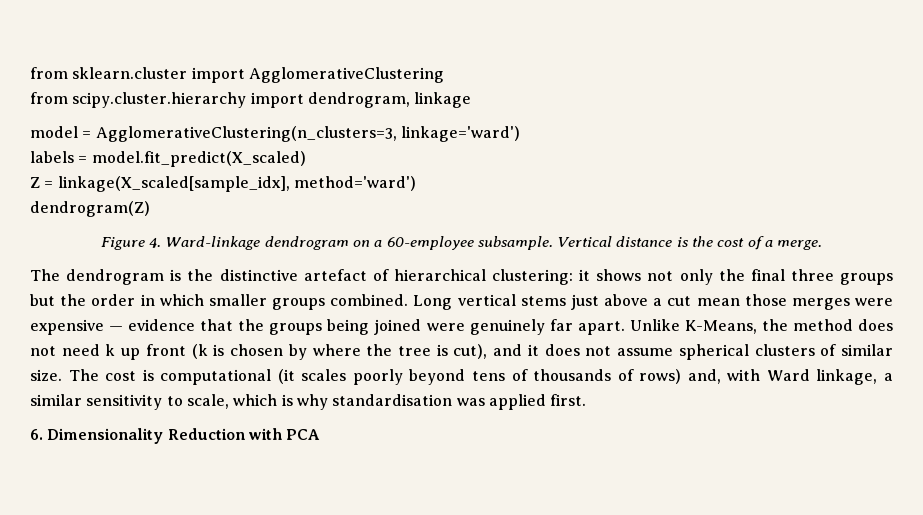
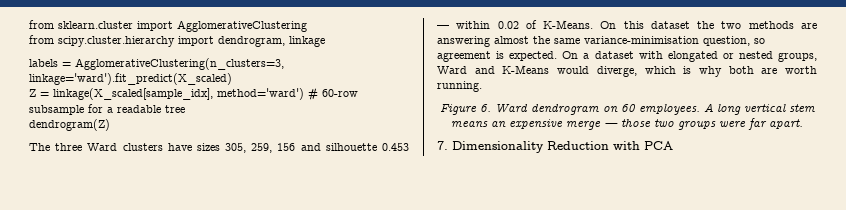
- model = AgglomerativeClustering(n_clusters=3, linkage='ward')
- labels = model.fit_predict(X_scaled)
+ labels = AgglomerativeClustering(n_clusters=3, linkage='ward').fit_predict(X_scaled)
- Z = linkage(X_scaled[sample_idx], method='ward')
+ Z = linkage(X_scaled[sample_idx], method='ward') # 60-row subsample for a readable tree
  dendrogram(Z)
- Figure 4. Ward-linkage dendrogram on a 60-employee subsample. Vertical distance is the cost of a merge.
- The dendrogram is the distinctive artefact of hierarchical clustering: it shows not only the final three groups but the order in which smaller groups combined. Long vertical stems just above a cut mean those merges were expensive — evidence that the groups being joined were genuinely far apart. Unlike K-Means, the method does not need k up front (k is chosen by where the tree is cut), and it does not assume spherical clusters of similar size. The cost is computational (it scales poorly beyond tens of thousands of rows) and, with Ward linkage, a similar sensitivity to scale, which is why standardisation was applied first.
- 6. Dimensionality Reduction with PCA
+ The three Ward clusters have sizes 305, 259, 156 and silhouette 0.453 — within 0.02 of K-Means. On this dataset the two methods are answering almost the same variance-minimisation question, so agreement is expected. On a dataset with elongated or nested groups, Ward and K-Means would diverge, which is why both are worth running.
+ Figure 6. Ward dendrogram on 60 employees. A long vertical stem means an expensive merge — those two groups were far apart.
+ 7. Dimensionality Reduction with PCA

